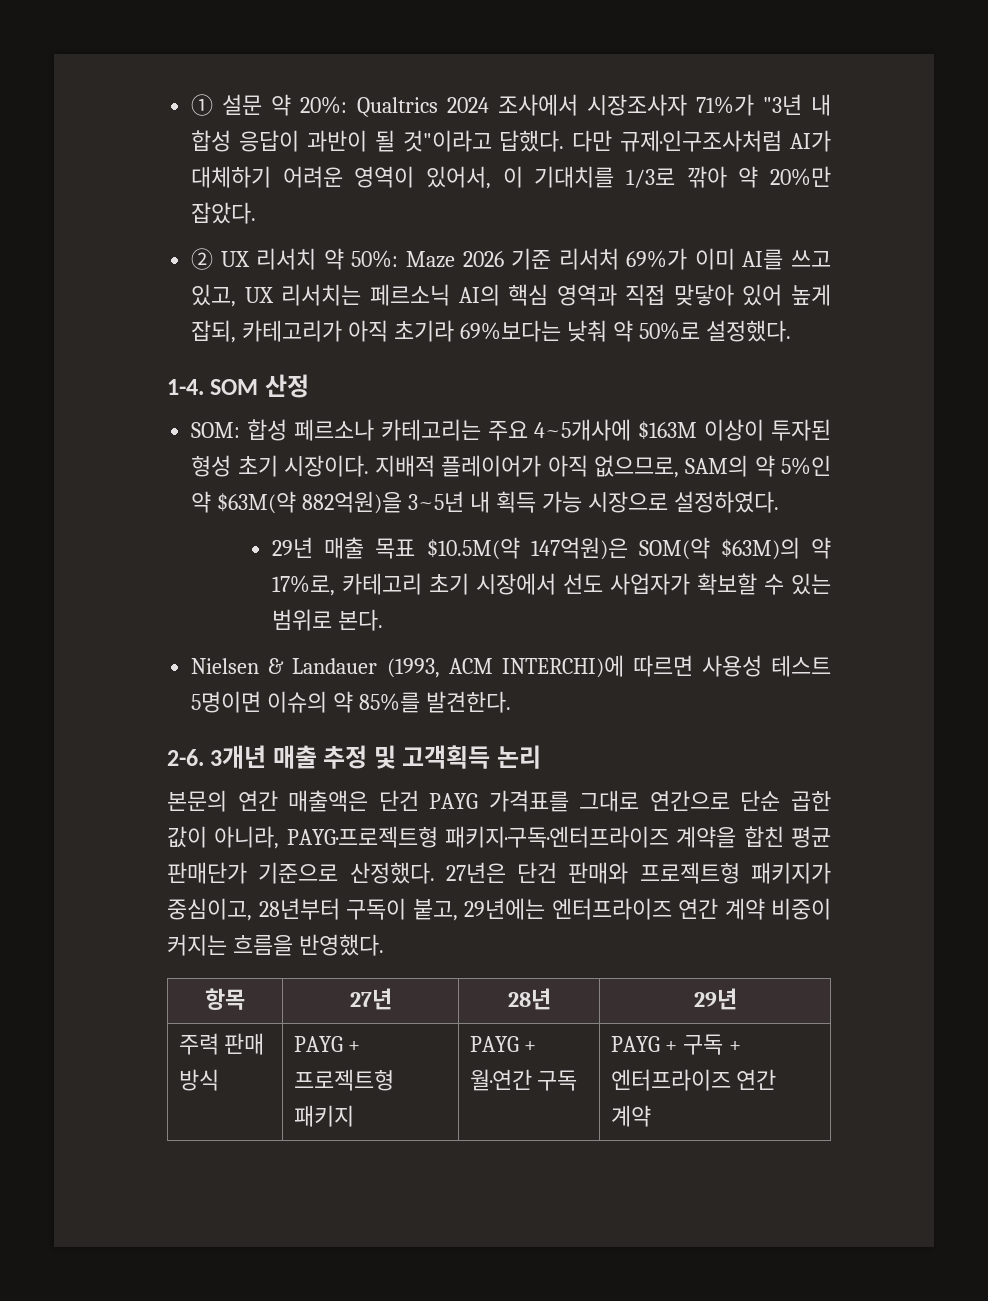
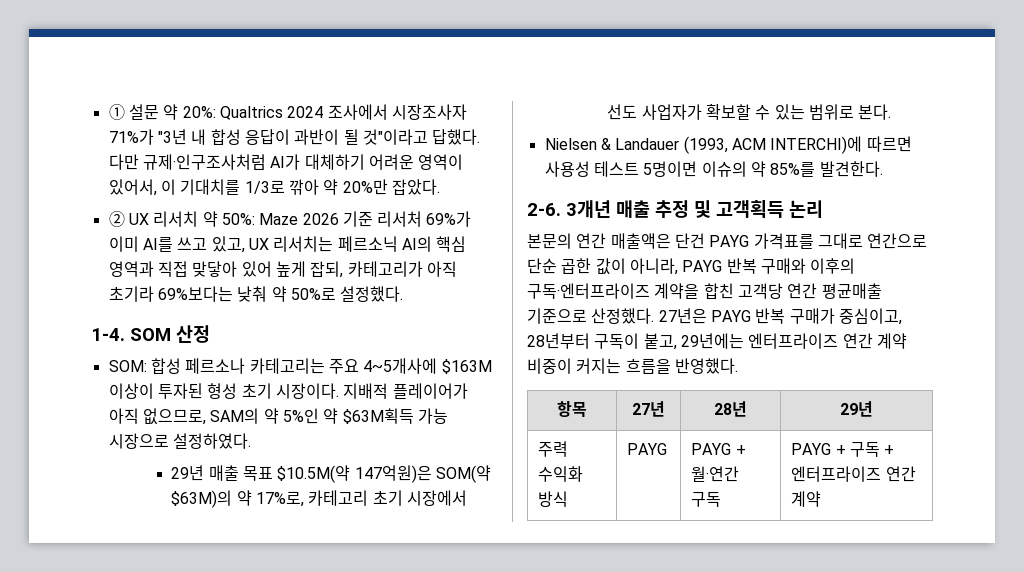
- 지배적 플레이어가 아직 없으므로, SAM의 약 5%인 약 $63M(약 882억원)을 3~5년 내 획득 가능 시장으로 설정하였다.
+ 지배적 플레이어가 아직 없으므로, SAM의 약 5%인 약 $63M획득 가능 시장으로 설정하였다.
- 본문의 연간 매출액은 단건 PAYG 가격표를 그대로 연간으로 단순 곱한 값이 아니라, PAYG·프로젝트형 패키지·구독·엔터프라이즈 계약을 합친 평균 판매단가 기준으로 산정했다. 27년은 단건 판매와 프로젝트형 패키지가 중심이고, 28년부터 구독이 붙고, 29년에는 엔터프라이즈 연간 계약 비중이 커지는 흐름을 반영했다.
+ 본문의 연간 매출액은 단건 PAYG 가격표를 그대로 연간으로 단순 곱한 값이 아니라, PAYG 반복 구매와 이후의 구독·엔터프라이즈 계약을 합친 고객당 연간 평균매출 기준으로 산정했다. 27년은 PAYG 반복 구매가 중심이고, 28년부터 구독이 붙고, 29년에는 엔터프라이즈 연간 계약 비중이 커지는 흐름을 반영했다.
- 주력 판매 방식 | PAYG + 프로젝트형 패키지 | PAYG + 월·연간 구독 | PAYG + 구독 + 엔터프라이즈 연간 계약
+ 주력 수익화 방식 | PAYG | PAYG + 월·연간 구독 | PAYG + 구독 + 엔터프라이즈 연간 계약

